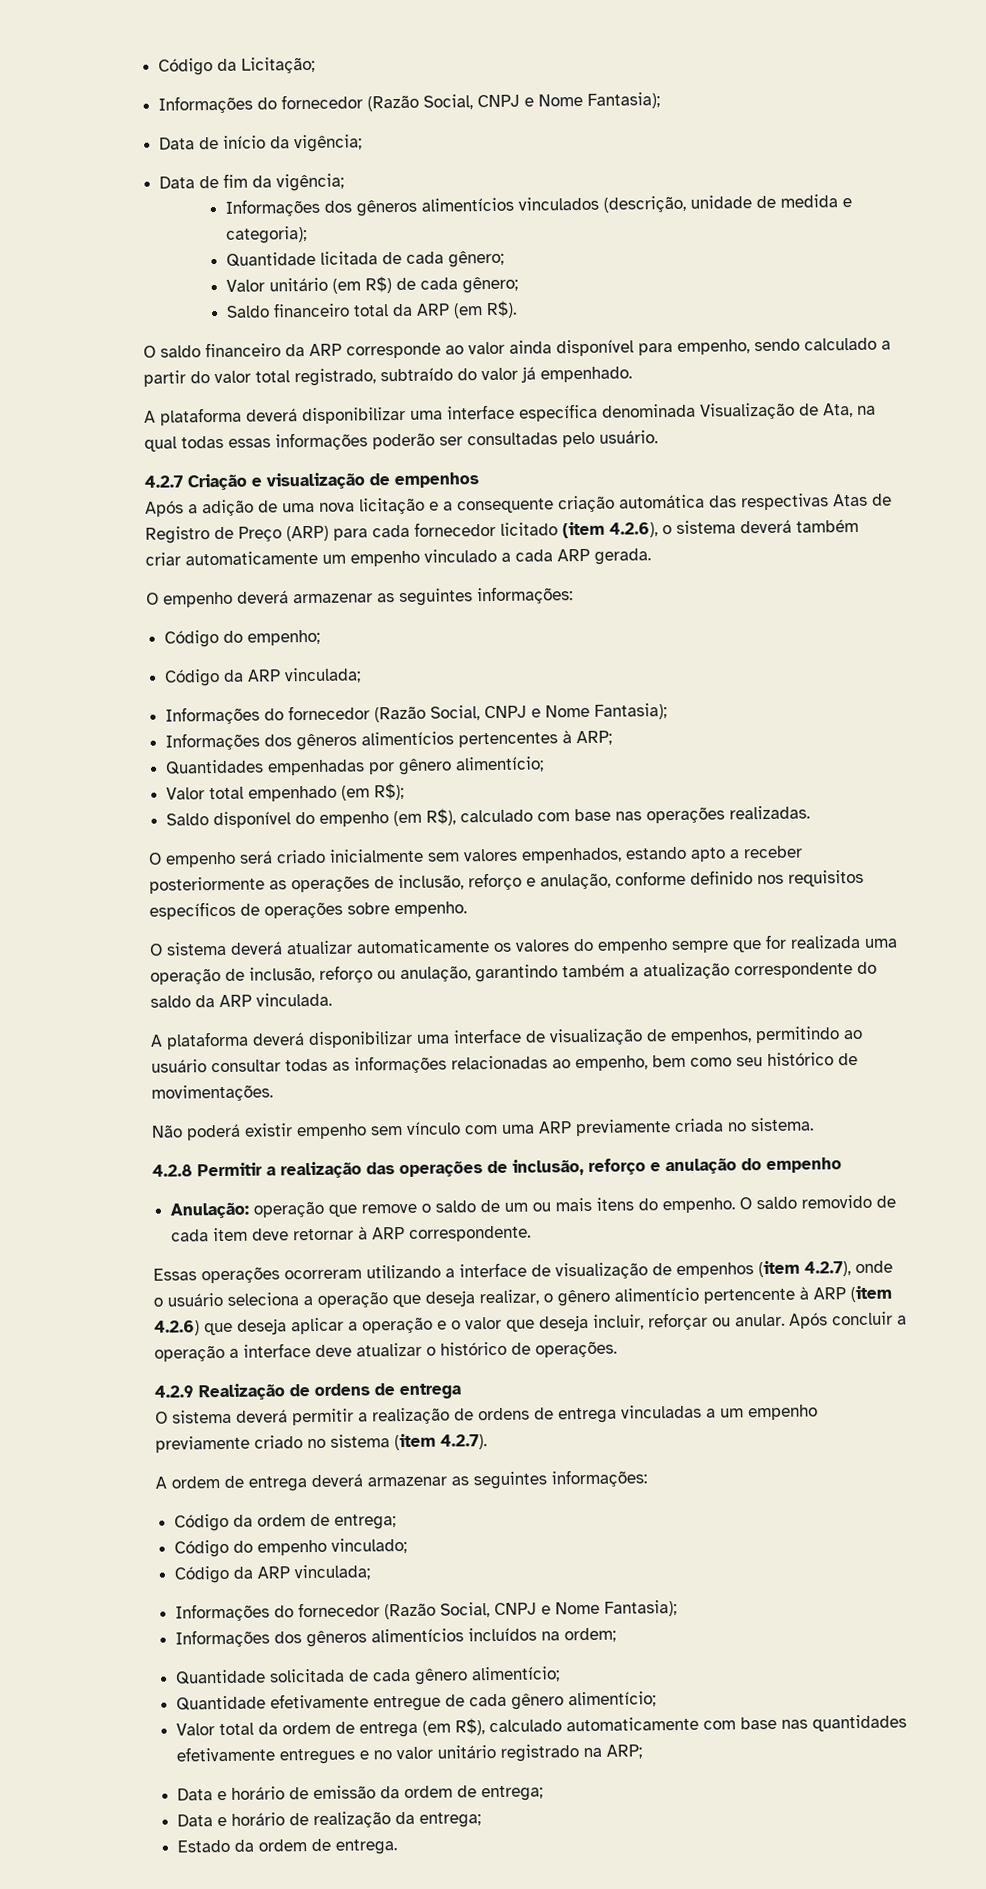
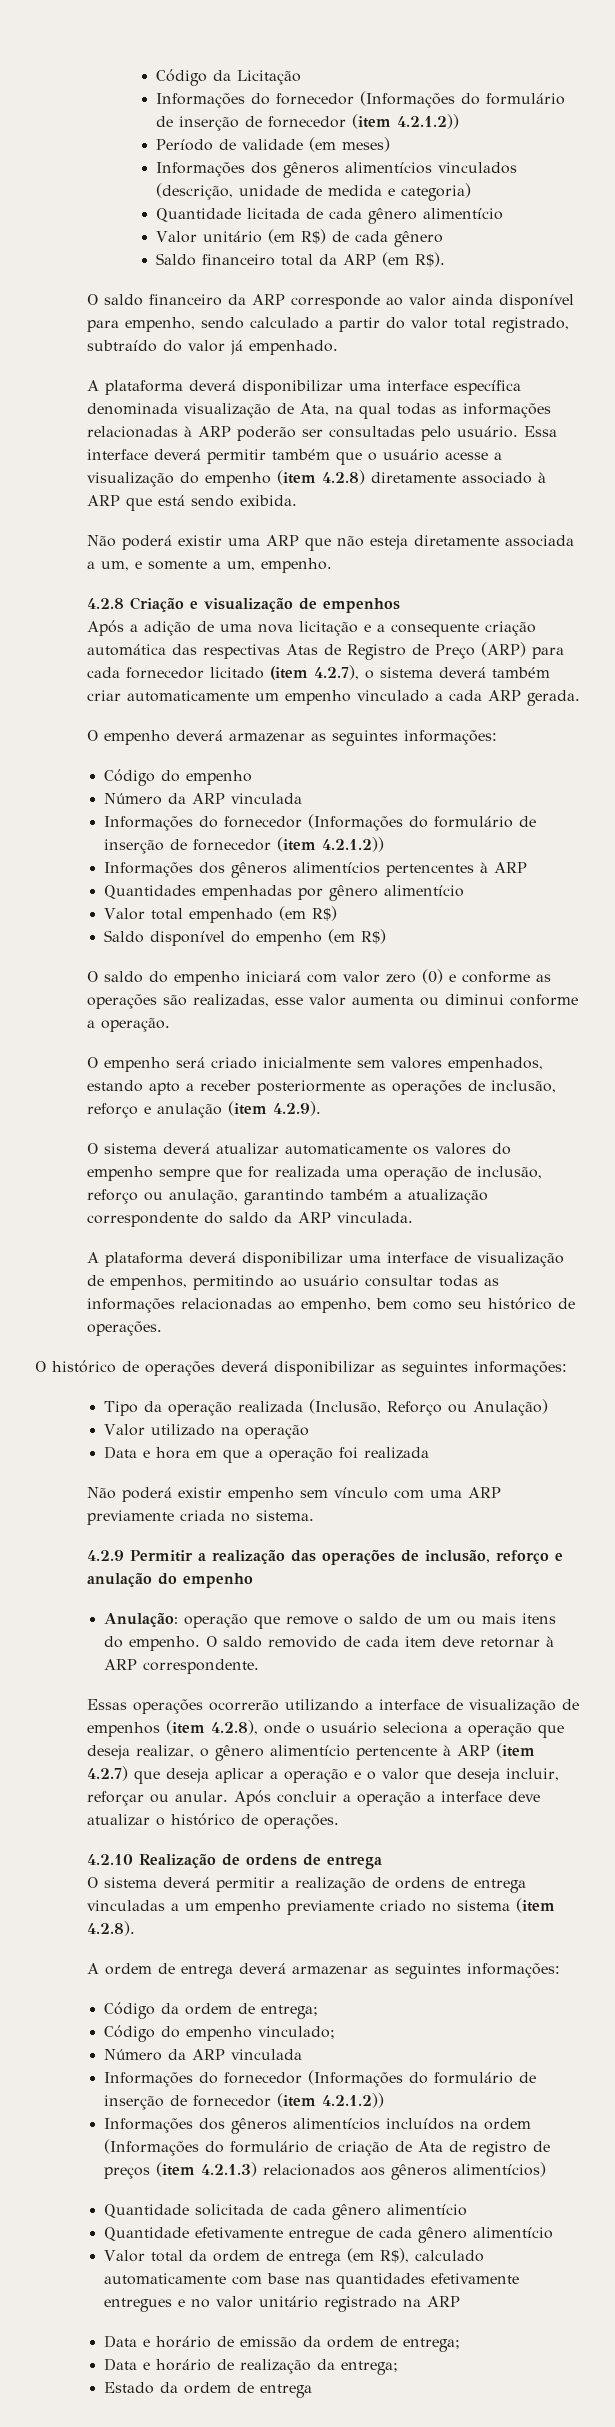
- Código da Licitação;
- Informações do fornecedor (Razão Social, CNPJ e Nome Fantasia);
- Data de início da vigência;
- Data de fim da vigência;
+ Código da Licitação
+ Informações do fornecedor (Informações do formulário de inserção de fornecedor (item 4.2.1.2))
+ Período de validade (em meses)
- Informações dos gêneros alimentícios vinculados (descrição, unidade de medida e categoria);
+ Informações dos gêneros alimentícios vinculados (descrição, unidade de medida e categoria)
- Quantidade licitada de cada gênero;
+ Quantidade licitada de cada gênero alimentício
- Valor unitário (em R$) de cada gênero;
+ Valor unitário (em R$) de cada gênero
- A plataforma deverá disponibilizar uma interface específica denominada Visualização de Ata, na qual todas essas informações poderão ser consultadas pelo usuário.
- 4.2.7 Criação e visualização de empenhos
+ A plataforma deverá disponibilizar uma interface específica denominada visualização de Ata, na qual todas as informações relacionadas à ARP poderão ser consultadas pelo usuário. Essa interface deverá permitir também que o usuário acesse a visualização do empenho (item 4.2.8) diretamente associado à ARP que está sendo exibida.
+ Não poderá existir uma ARP que não esteja diretamente associada a um, e somente a um, empenho.
+ 4.2.8 Criação e visualização de empenhos
- Após a adição de uma nova licitação e a consequente criação automática das respectivas Atas de Registro de Preço (ARP) para cada fornecedor licitado (item 4.2.6), o sistema deverá também criar automaticamente um empenho vinculado a cada ARP gerada.
+ Após a adição de uma nova licitação e a consequente criação automática das respectivas Atas de Registro de Preço (ARP) para cada fornecedor licitado (item 4.2.7), o sistema deverá também criar automaticamente um empenho vinculado a cada ARP gerada.
  O empenho deverá armazenar as seguintes informações:
- Código do empenho;
- Código da ARP vinculada;
- Informações do fornecedor (Razão Social, CNPJ e Nome Fantasia);
+ Código do empenho
+ Número da ARP vinculada
+ Informações do fornecedor (Informações do formulário de inserção de fornecedor (item 4.2.1.2))
- Informações dos gêneros alimentícios pertencentes à ARP;
+ Informações dos gêneros alimentícios pertencentes à ARP
- Quantidades empenhadas por gênero alimentício;
+ Quantidades empenhadas por gênero alimentício
- Valor total empenhado (em R$);
+ Valor total empenhado (em R$)
- Saldo disponível do empenho (em R$), calculado com base nas operações realizadas.
+ Saldo disponível do empenho (em R$)
+ O saldo do empenho iniciará com valor zero (0) e conforme as operações são realizadas, esse valor aumenta ou diminui conforme a operação.
- O empenho será criado inicialmente sem valores empenhados, estando apto a receber posteriormente as operações de inclusão, reforço e anulação, conforme definido nos requisitos específicos de operações sobre empenho.
+ O empenho será criado inicialmente sem valores empenhados, estando apto a receber posteriormente as operações de inclusão, reforço e anulação (item 4.2.9).
- A plataforma deverá disponibilizar uma interface de visualização de empenhos, permitindo ao usuário consultar todas as informações relacionadas ao empenho, bem como seu histórico de movimentações.
+ A plataforma deverá disponibilizar uma interface de visualização de empenhos, permitindo ao usuário consultar todas as informações relacionadas ao empenho, bem como seu histórico de operações.
+ O histórico de operações deverá disponibilizar as seguintes informações:
+ Tipo da operação realizada (Inclusão, Reforço ou Anulação)
+ Valor utilizado na operação
+ Data e hora em que a operação foi realizada
- 4.2.8 Permitir a realização das operações de inclusão, reforço e anulação do empenho
+ 4.2.9 Permitir a realização das operações de inclusão, reforço e anulação do empenho
- Essas operações ocorreram utilizando a interface de visualização de empenhos (item 4.2.7), onde o usuário seleciona a operação que deseja realizar, o gênero alimentício pertencente à ARP (item 4.2.6) que deseja aplicar a operação e o valor que deseja incluir, reforçar ou anular.
+ Essas operações ocorrerão utilizando a interface de visualização de empenhos (item 4.2.8), onde o usuário seleciona a operação que deseja realizar, o gênero alimentício pertencente à ARP (item 4.2.7) que deseja aplicar a operação e o valor que deseja incluir, reforçar ou anular.
- 4.2.9 Realização de ordens de entrega
+ 4.2.10 Realização de ordens de entrega
- O sistema deverá permitir a realização de ordens de entrega vinculadas a um empenho previamente criado no sistema (item 4.2.7).
+ O sistema deverá permitir a realização de ordens de entrega vinculadas a um empenho previamente criado no sistema (item 4.2.8).
  Código do empenho vinculado;
- Código da ARP vinculada;
- Informações do fornecedor (Razão Social, CNPJ e Nome Fantasia);
+ Número da ARP vinculada
+ Informações do fornecedor (Informações do formulário de inserção de fornecedor (item 4.2.1.2))
- Informações dos gêneros alimentícios incluídos na ordem;
+ Informações dos gêneros alimentícios incluídos na ordem (Informações do formulário de criação de Ata de registro de preços (item 4.2.1.3) relacionados aos gêneros alimentícios)
- Quantidade solicitada de cada gênero alimentício;
+ Quantidade solicitada de cada gênero alimentício
- Quantidade efetivamente entregue de cada gênero alimentício;
+ Quantidade efetivamente entregue de cada gênero alimentício
- Valor total da ordem de entrega (em R$), calculado automaticamente com base nas quantidades efetivamente entregues e no valor unitário registrado na ARP;
+ Valor total da ordem de entrega (em R$), calculado automaticamente com base nas quantidades efetivamente entregues e no valor unitário registrado na ARP
- Estado da ordem de entrega.
+ Estado da ordem de entrega

